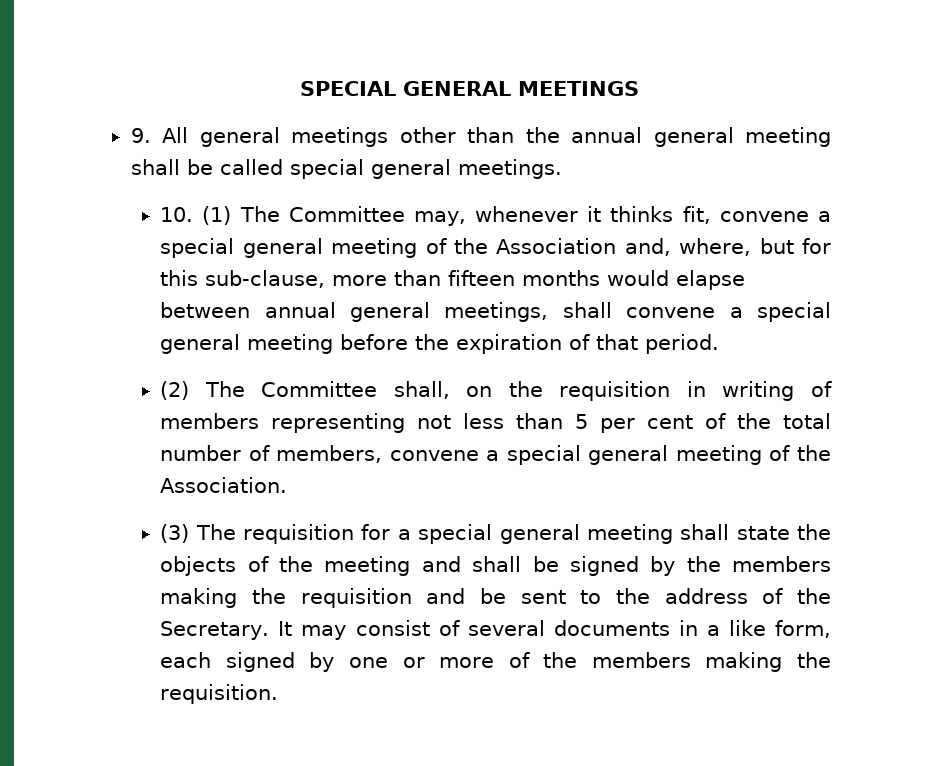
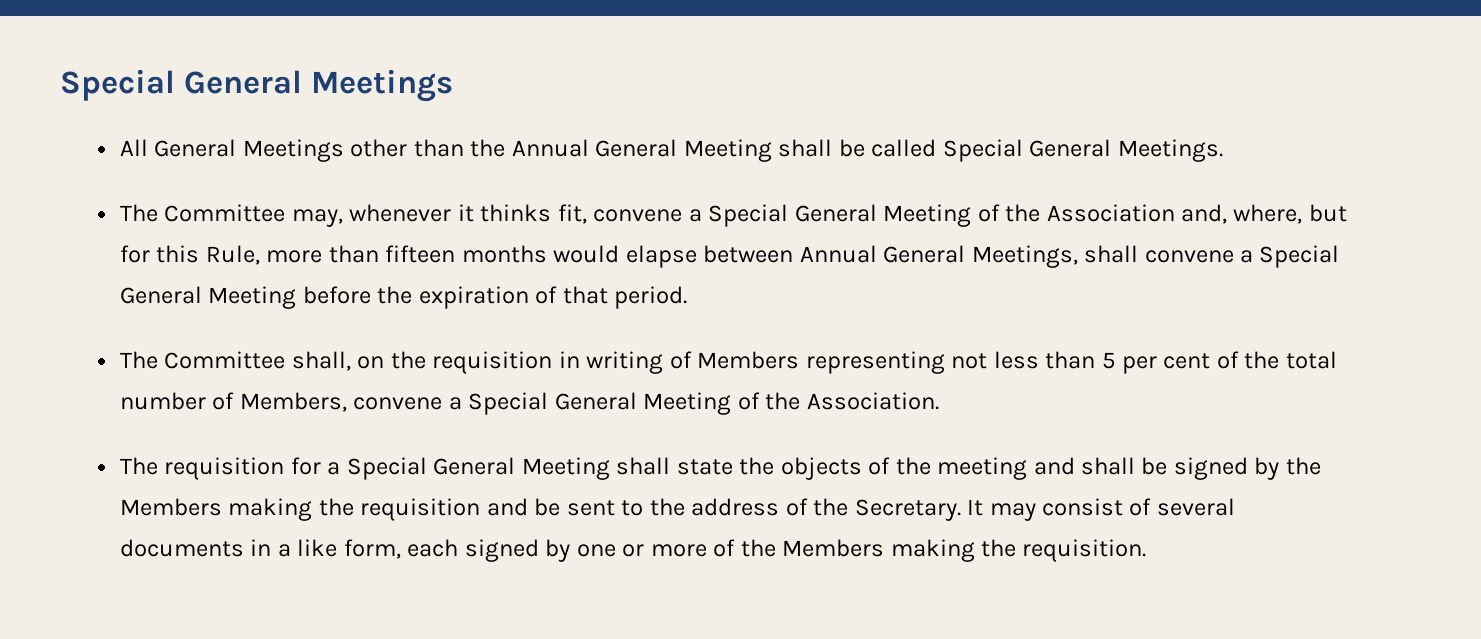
- SPECIAL GENERAL MEETINGS
- 9. All general meetings other than the annual general meeting shall be called special general meetings.
- 10. (1) The Committee may, whenever it thinks fit, convene a special general meeting of the Association and, where, but for this sub-clause, more than fifteen months would elapse between annual general meetings, shall convene a special general meeting before the expiration of that period.
+ Special General Meetings
+ All General Meetings other than the Annual General Meeting shall be called Special General Meetings.
+ The Committee may, whenever it thinks fit, convene a Special General Meeting of the Association and, where, but for this Rule, more than fifteen months would elapse between Annual General Meetings, shall convene a Special General Meeting before the expiration of that period.
- (2) The Committee shall, on the requisition in writing of members representing not less than 5 per cent of the total number of members, convene a special general meeting of the Association.
+ The Committee shall, on the requisition in writing of Members representing not less than 5 per cent of the total number of Members, convene a Special General Meeting of the Association.
- (3) The requisition for a special general meeting shall state the objects of the meeting and shall be signed by the members making the requisition and be sent to the address of the Secretary.
+ The requisition for a Special General Meeting shall state the objects of the meeting and shall be signed by the Members making the requisition and be sent to the address of the Secretary.
- It may consist of several documents in a like form, each signed by one or more of the members making the requisition.
+ It may consist of several documents in a like form, each signed by one or more of the Members making the requisition.

